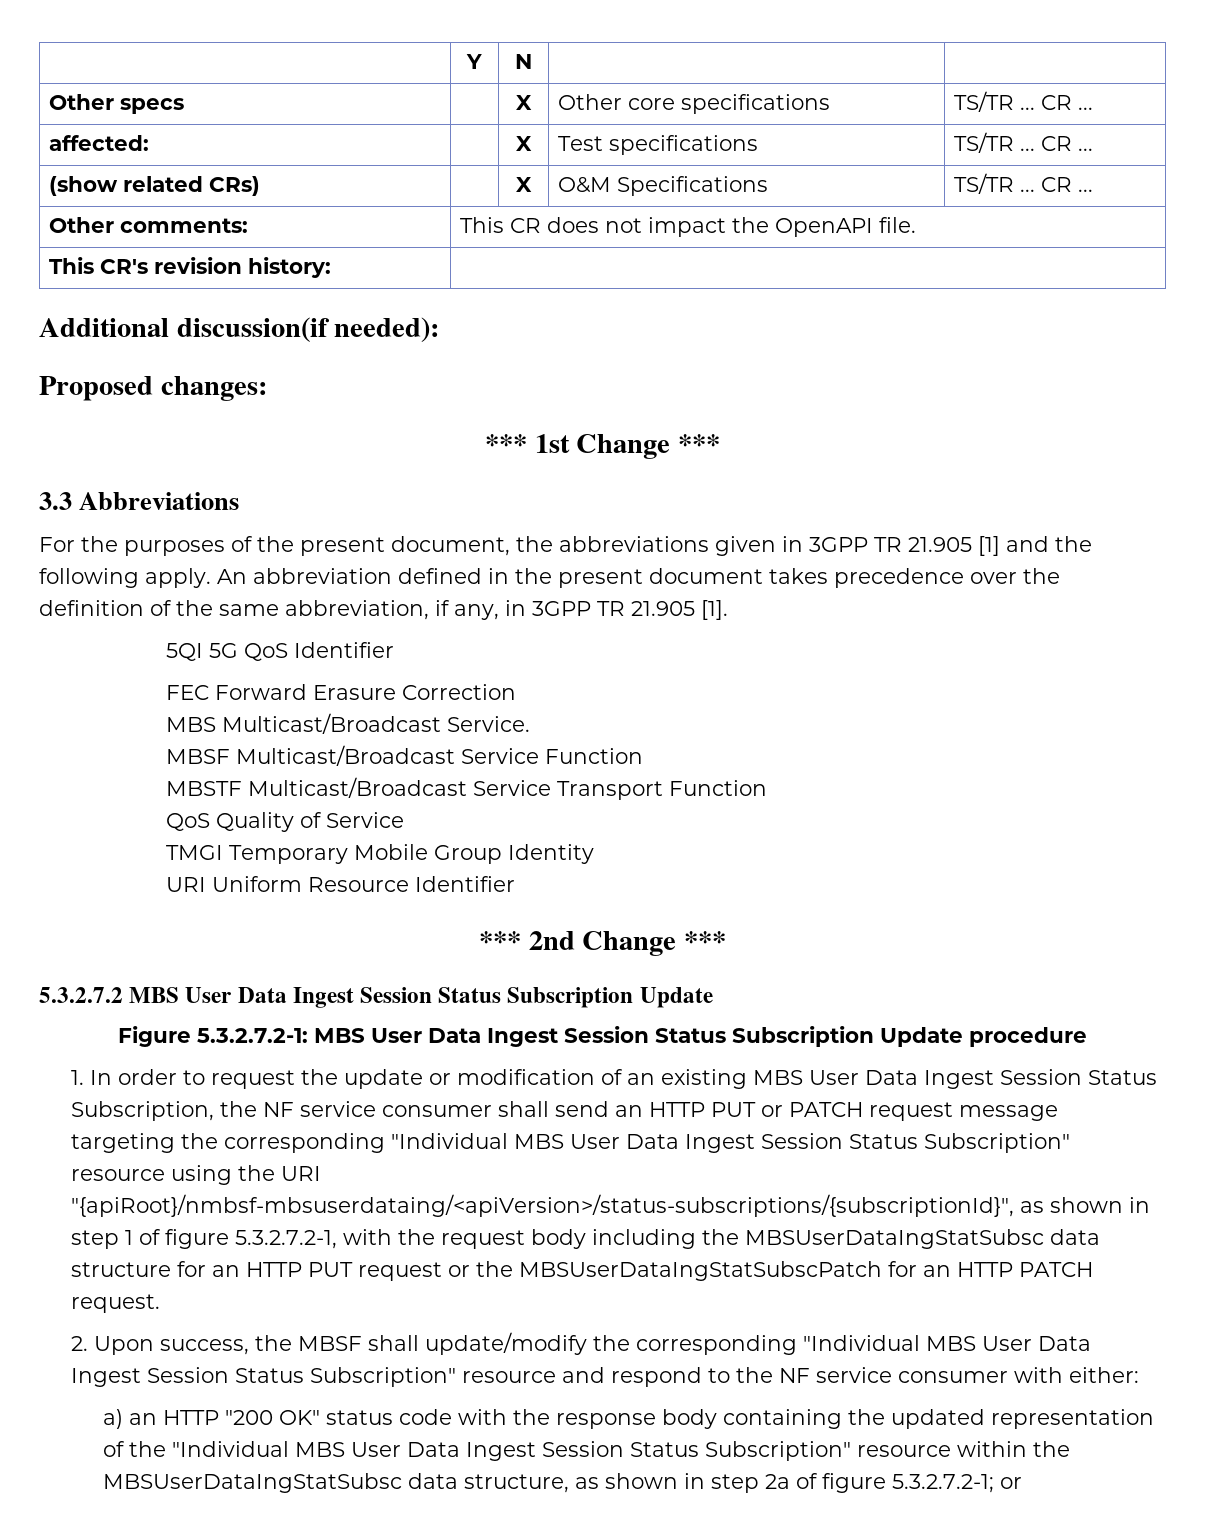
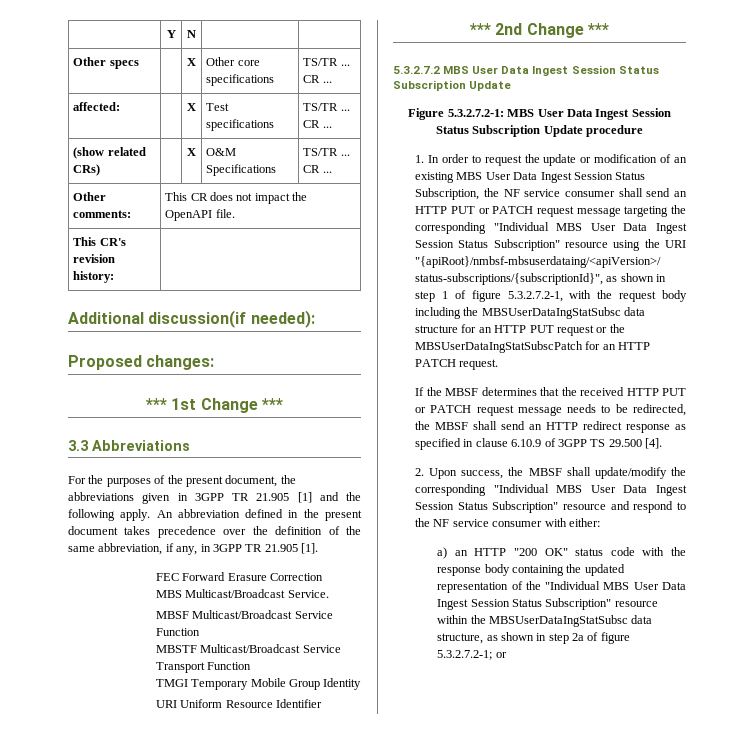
- 5QI 5G QoS Identifier
- QoS Quality of Service
+ If the MBSF determines that the received HTTP PUT or PATCH request message needs to be redirected, the MBSF shall send an HTTP redirect response as specified in clause 6.10.9 of 3GPP TS 29.500 [4].

